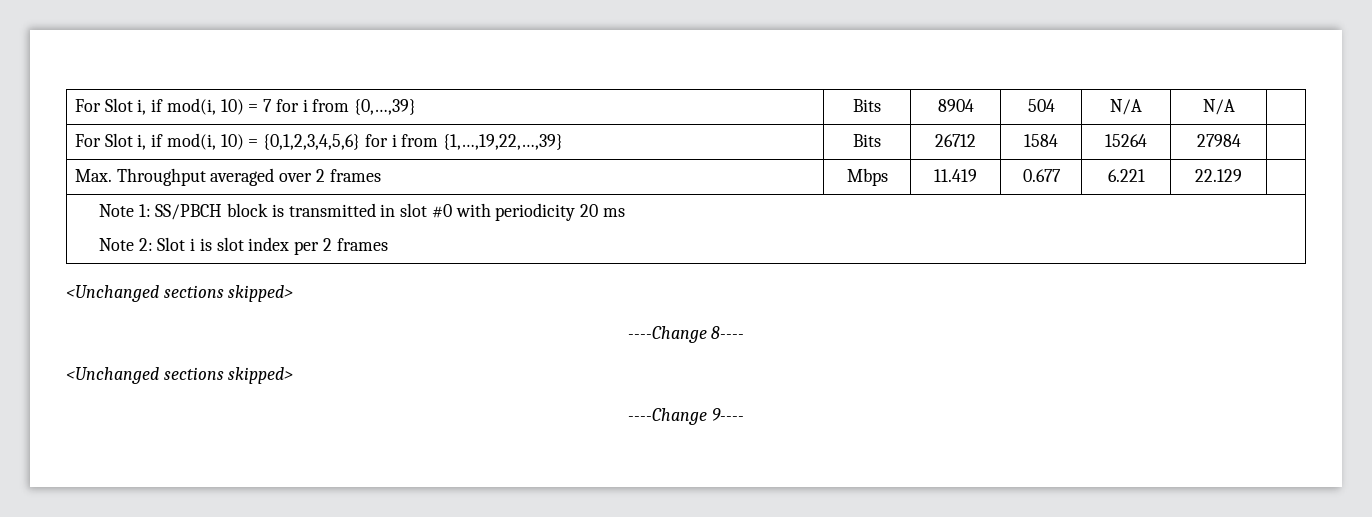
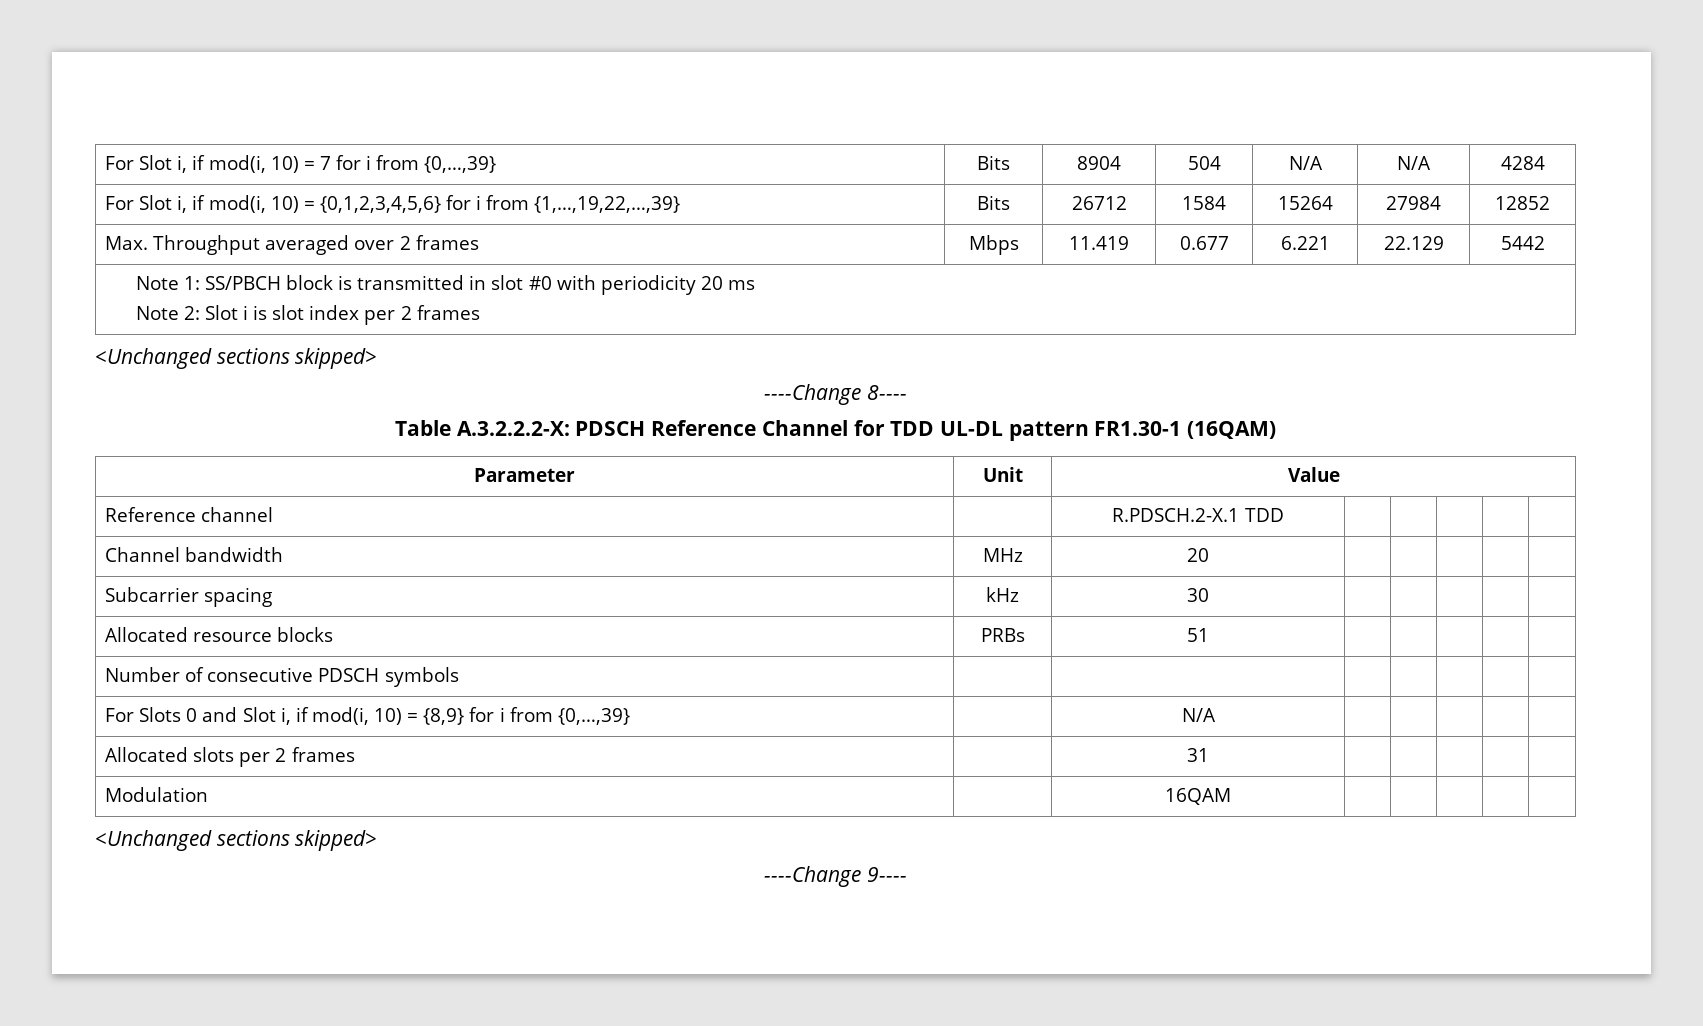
- For Slot i, if mod(i, 10) = 7 for i from {0,…,39} | Bits | 8904 | 504 | N/A | N/A |
+ For Slot i, if mod(i, 10) = 7 for i from {0,…,39} | Bits | 8904 | 504 | N/A | N/A | 4284
- For Slot i, if mod(i, 10) = {0,1,2,3,4,5,6} for i from {1,…,19,22,…,39} | Bits | 26712 | 1584 | 15264 | 27984 |
+ For Slot i, if mod(i, 10) = {0,1,2,3,4,5,6} for i from {1,…,19,22,…,39} | Bits | 26712 | 1584 | 15264 | 27984 | 12852
- Max. Throughput averaged over 2 frames | Mbps | 11.419 | 0.677 | 6.221 | 22.129 |
+ Max. Throughput averaged over 2 frames | Mbps | 11.419 | 0.677 | 6.221 | 22.129 | 5442
+ Table A.3.2.2.2-X: PDSCH Reference Channel for TDD UL-DL pattern FR1.30-1 (16QAM)
+ Parameter | Unit | Value
+ Reference channel | | R.PDSCH.2-X.1 TDD | | | | |
+ Channel bandwidth | MHz | 20 | | | | |
+ Subcarrier spacing | kHz | 30 | | | | |
+ Allocated resource blocks | PRBs | 51 | | | | |
+ Number of consecutive PDSCH symbols | | | | | | |
+ For Slots 0 and Slot i, if mod(i, 10) = {8,9} for i from {0,…,39} | | N/A | | | | |
+ Allocated slots per 2 frames | | 31 | | | | |
+ Modulation | | 16QAM | | | | |

